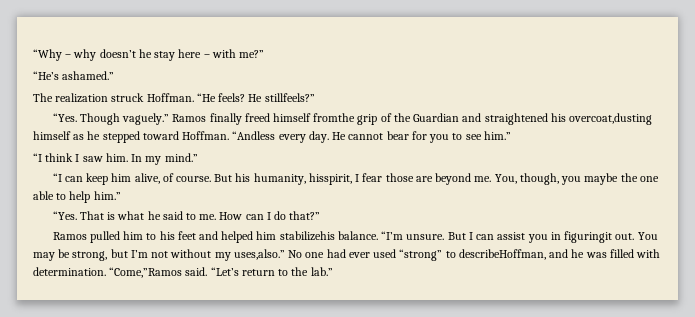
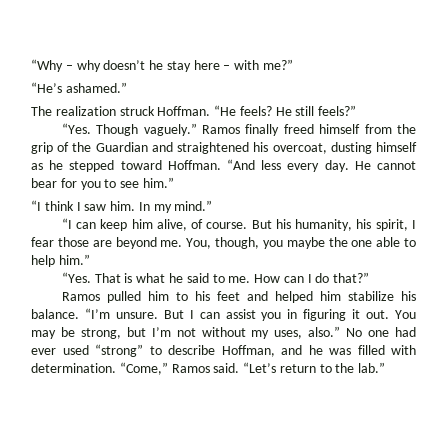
- He stillfeels?”
+ He still feels?”
- Ramos finally freed himself fromthe grip of the Guardian and straightened his overcoat,dusting himself as he stepped toward Hoffman.
+ Ramos finally freed himself from the grip of the Guardian and straightened his overcoat, dusting himself as he stepped toward Hoffman.
- “Andless every day.
+ “And less every day.
- But his humanity, hisspirit, I fear those are beyond me.
+ But his humanity, his spirit, I fear those are beyond me.
- Ramos pulled him to his feet and helped him stabilizehis balance.
+ Ramos pulled him to his feet and helped him stabilize his balance.
- But I can assist you in figuringit out.
+ But I can assist you in figuring it out.
- You may be strong, but I’m not without my uses,also.”
+ You may be strong, but I’m not without my uses, also.”
- No one had ever used “strong” to describeHoffman, and he was filled with determination.
+ No one had ever used “strong” to describe Hoffman, and he was filled with determination.
- “Come,”Ramos said.
+ “Come,” Ramos said.

